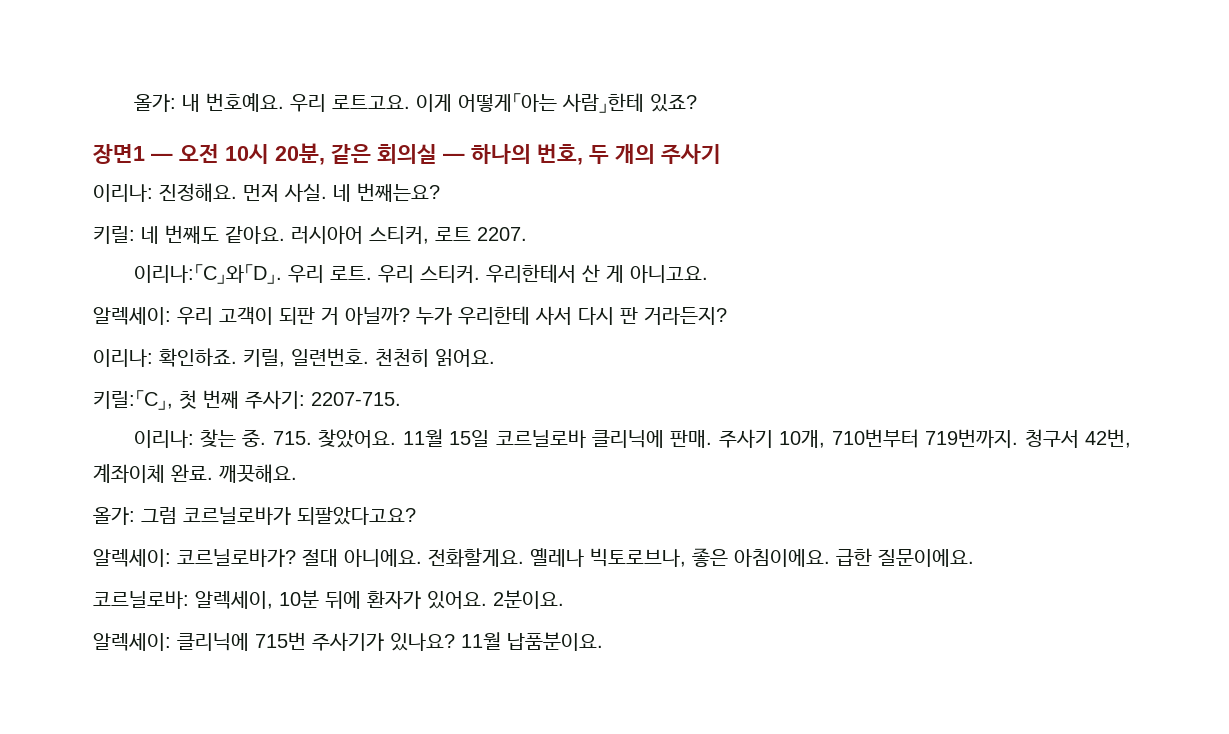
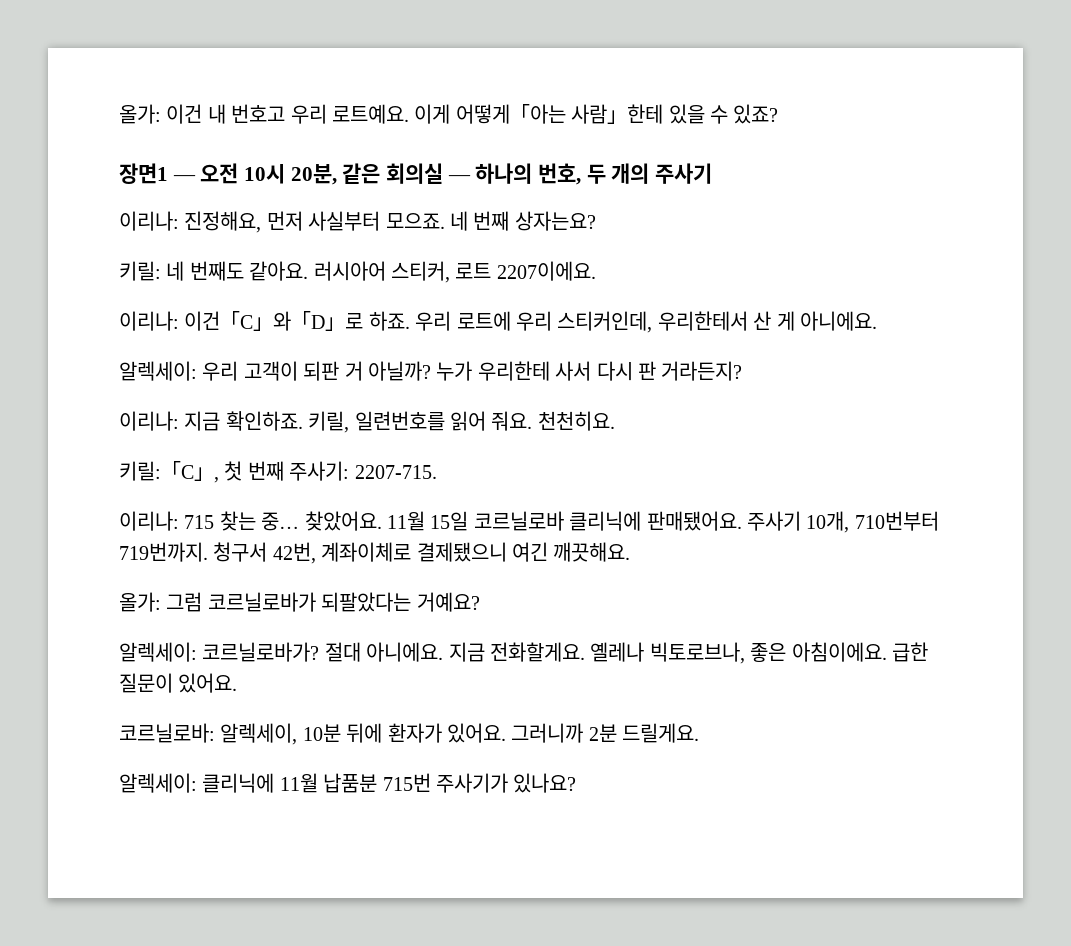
- 올가: 내 번호예요. 우리 로트고요.
+ 올가: 이건 내 번호고 우리 로트예요.
- 이게 어떻게「아는 사람」한테 있죠?
+ 이게 어떻게「아는 사람」한테 있을 수 있죠?
- 이리나: 진정해요. 먼저 사실. 네 번째는요?
+ 이리나: 진정해요, 먼저 사실부터 모으죠. 네 번째 상자는요?
- 러시아어 스티커, 로트 2207.
- 이리나:「C」와「D」. 우리 로트. 우리 스티커. 우리한테서 산 게 아니고요.
+ 러시아어 스티커, 로트 2207이에요.
+ 이리나: 이건「C」와「D」로 하죠. 우리 로트에 우리 스티커인데, 우리한테서 산 게 아니에요.
- 이리나: 확인하죠.
+ 이리나: 지금 확인하죠.
- 키릴, 일련번호. 천천히 읽어요.
+ 키릴, 일련번호를 읽어 줘요. 천천히요.
- 이리나: 찾는 중. 715. 찾았어요.
+ 이리나: 715 찾는 중… 찾았어요.
- 11월 15일 코르닐로바 클리닉에 판매.
+ 11월 15일 코르닐로바 클리닉에 판매됐어요.
- 청구서 42번, 계좌이체 완료. 깨끗해요.
+ 청구서 42번, 계좌이체로 결제됐으니 여긴 깨끗해요.
- 올가: 그럼 코르닐로바가 되팔았다고요?
+ 올가: 그럼 코르닐로바가 되팔았다는 거예요?
- 전화할게요.
+ 지금 전화할게요.
- 급한 질문이에요.
+ 급한 질문이 있어요.
- 2분이요.
+ 그러니까 2분 드릴게요.
- 알렉세이: 클리닉에 715번 주사기가 있나요? 11월 납품분이요.
+ 알렉세이: 클리닉에 11월 납품분 715번 주사기가 있나요?

